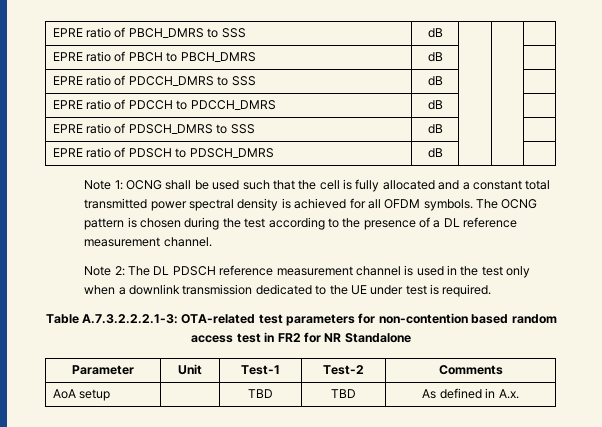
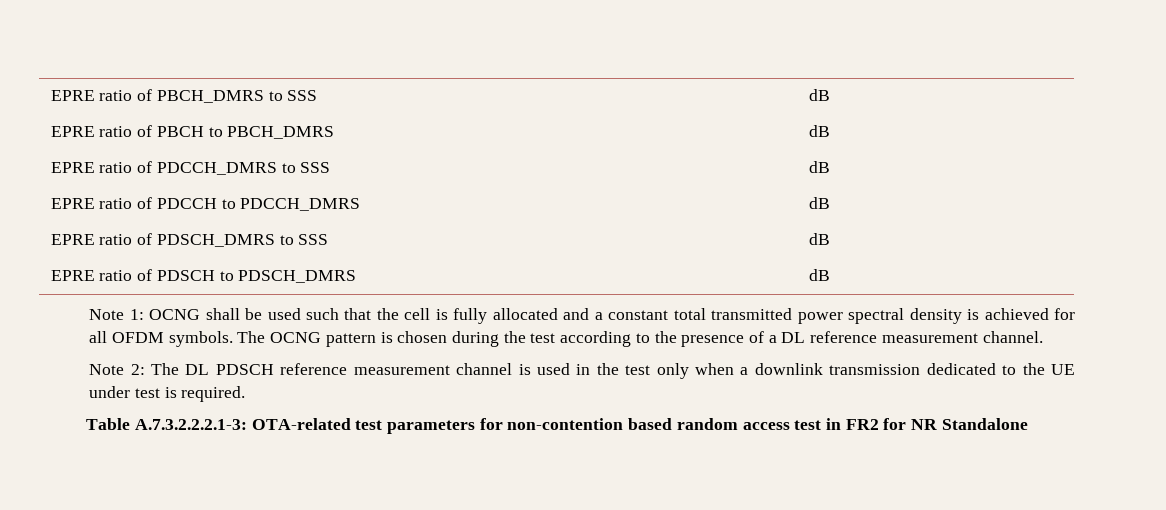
- Parameter | Unit | Test-1 | Test-2 | Comments
- AoA setup | | TBD | TBD | As defined in A.x.

